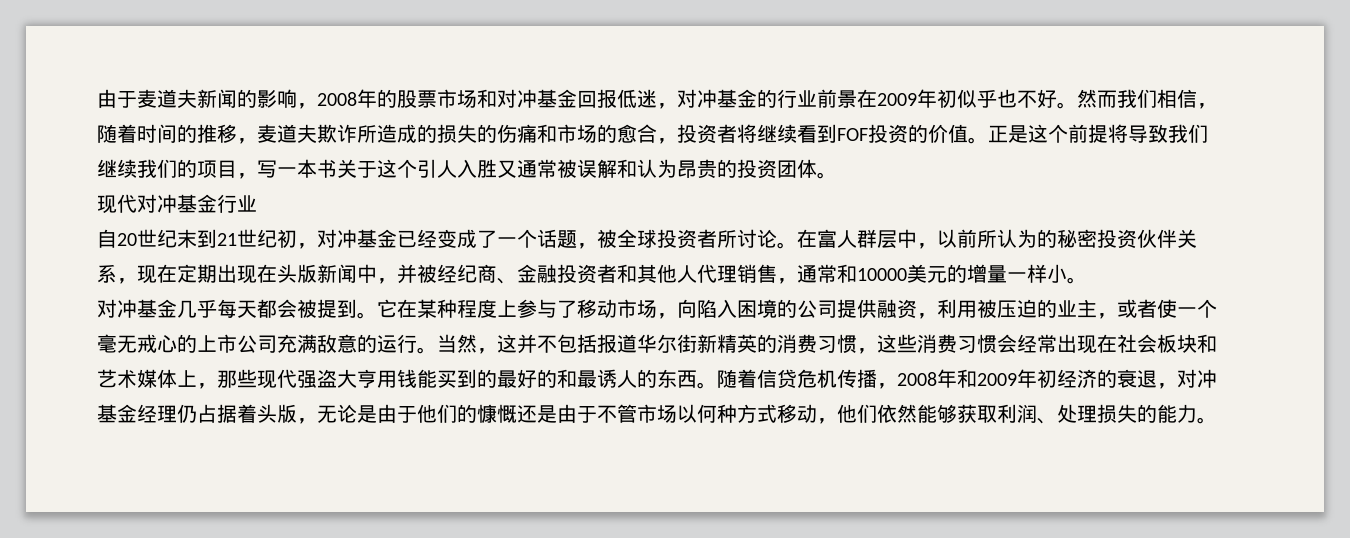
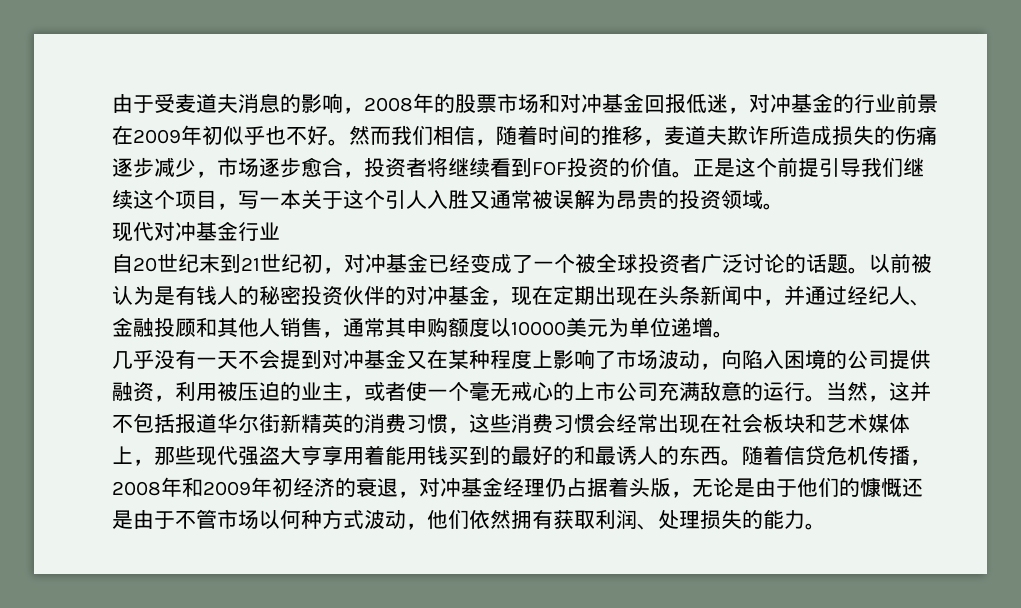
- 由于麦道夫新闻的影响，2008年的股票市场和对冲基金回报低迷，对冲基金的行业前景在2009年初似乎也不好。
+ 由于受麦道夫消息的影响，2008年的股票市场和对冲基金回报低迷，对冲基金的行业前景在2009年初似乎也不好。
- 然而我们相信，随着时间的推移，麦道夫欺诈所造成的损失的伤痛和市场的愈合，投资者将继续看到FOF投资的价值。
+ 然而我们相信，随着时间的推移，麦道夫欺诈所造成损失的伤痛逐步减少，市场逐步愈合，投资者将继续看到FOF投资的价值。
- 正是这个前提将导致我们继续我们的项目，写一本书关于这个引人入胜又通常被误解和认为昂贵的投资团体。
+ 正是这个前提引导我们继续这个项目，写一本关于这个引人入胜又通常被误解为昂贵的投资领域。
- 自20世纪末到21世纪初，对冲基金已经变成了一个话题，被全球投资者所讨论。在富人群层中，以前所认为的秘密投资伙伴关系，现在定期出现在头版新闻中，并被经纪商、金融投资者和其他人代理销售，通常和10000美元的增量一样小。
- 对冲基金几乎每天都会被提到。它在某种程度上参与了移动市场，向陷入困境的公司提供融资，利用被压迫的业主，或者使一个毫无戒心的上市公司充满敌意的运行。
+ 自20世纪末到21世纪初，对冲基金已经变成了一个被全球投资者广泛讨论的话题。以前被认为是有钱人的秘密投资伙伴的对冲基金，现在定期出现在头条新闻中，并通过经纪人、金融投顾和其他人销售，通常其申购额度以10000美元为单位递增。
+ 几乎没有一天不会提到对冲基金又在某种程度上影响了市场波动，向陷入困境的公司提供融资，利用被压迫的业主，或者使一个毫无戒心的上市公司充满敌意的运行。
- 当然，这并不包括报道华尔街新精英的消费习惯，这些消费习惯会经常出现在社会板块和艺术媒体上，那些现代强盗大亨用钱能买到的最好的和最诱人的东西。
+ 当然，这并不包括报道华尔街新精英的消费习惯，这些消费习惯会经常出现在社会板块和艺术媒体上，那些现代强盗大亨享用着能用钱买到的最好的和最诱人的东西。
- 随着信贷危机传播，2008年和2009年初经济的衰退，对冲基金经理仍占据着头版，无论是由于他们的慷慨还是由于不管市场以何种方式移动，他们依然能够获取利润、处理损失的能力。
+ 随着信贷危机传播，2008年和2009年初经济的衰退，对冲基金经理仍占据着头版，无论是由于他们的慷慨还是由于不管市场以何种方式波动，他们依然拥有获取利润、处理损失的能力。

